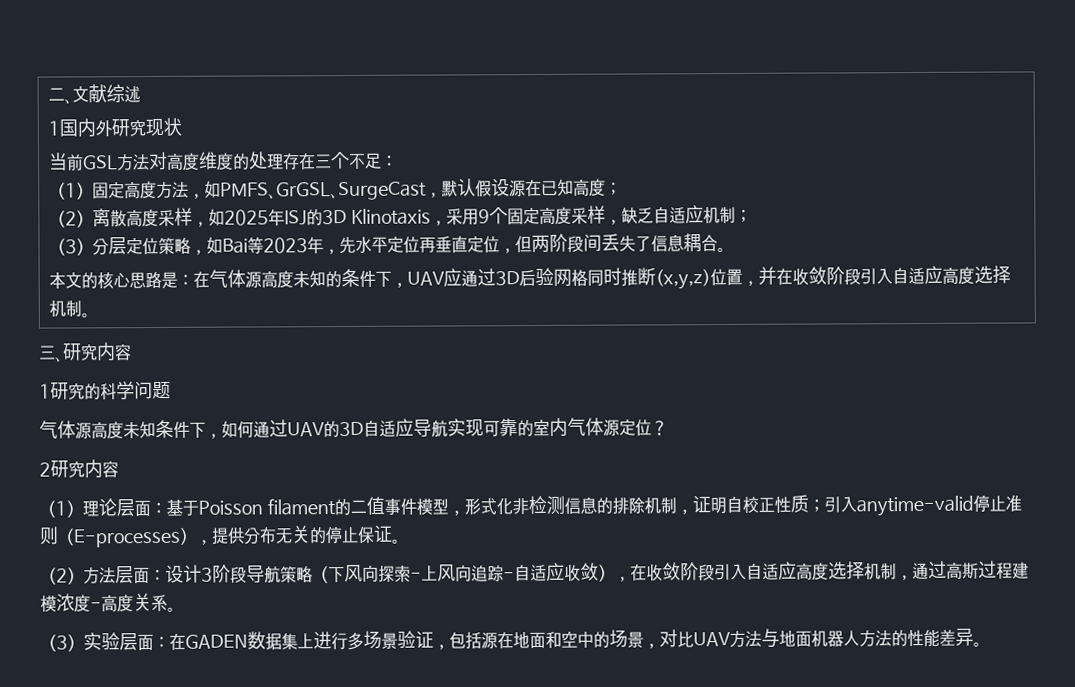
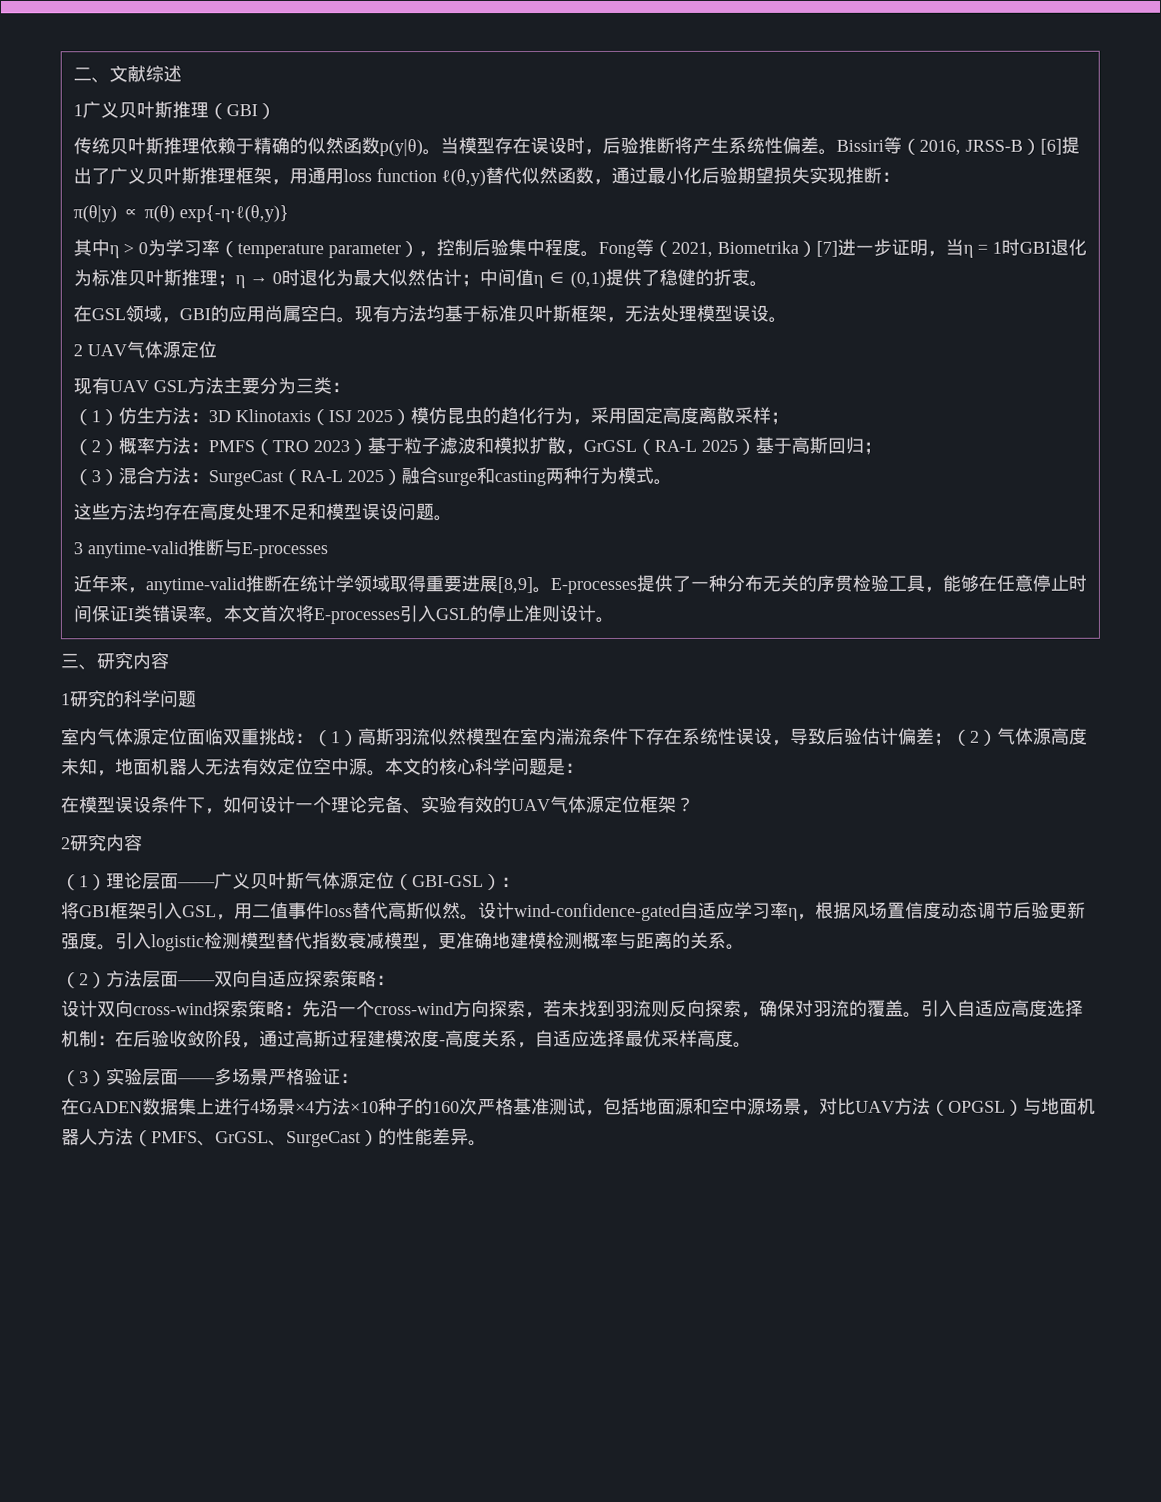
- 1国内外研究现状
- 当前GSL方法对高度维度的处理存在三个不足：
- （1）固定高度方法，如PMFS、GrGSL、SurgeCast，默认假设源在已知高度；
- （2）离散高度采样，如2025年ISJ的3D Klinotaxis，采用9个固定高度采样，缺乏自适应机制；
- （3）分层定位策略，如Bai等2023年，先水平定位再垂直定位，但两阶段间丢失了信息耦合。
- 本文的核心思路是：在气体源高度未知的条件下，UAV应通过3D后验网格同时推断(x,y,z)位置，并在收敛阶段引入自适应高度选择机制。
+ 1广义贝叶斯推理（GBI）
+ 传统贝叶斯推理依赖于精确的似然函数p(y|θ)。当模型存在误设时，后验推断将产生系统性偏差。Bissiri等（2016, JRSS-B）[6]提出了广义贝叶斯推理框架，用通用loss function ℓ(θ,y)替代似然函数，通过最小化后验期望损失实现推断：
+ π(θ|y) ∝ π(θ) exp{-η·ℓ(θ,y)}
+ 其中η > 0为学习率（temperature parameter），控制后验集中程度。Fong等（2021, Biometrika）[7]进一步证明，当η = 1时GBI退化为标准贝叶斯推理；η → 0时退化为最大似然估计；中间值η ∈ (0,1)提供了稳健的折衷。
+ 在GSL领域，GBI的应用尚属空白。现有方法均基于标准贝叶斯框架，无法处理模型误设。
+ 2 UAV气体源定位
+ 现有UAV GSL方法主要分为三类：
+ （1）仿生方法：3D Klinotaxis（ISJ 2025）模仿昆虫的趋化行为，采用固定高度离散采样；
+ （2）概率方法：PMFS（TRO 2023）基于粒子滤波和模拟扩散，GrGSL（RA-L 2025）基于高斯回归；
+ （3）混合方法：SurgeCast（RA-L 2025）融合surge和casting两种行为模式。
+ 这些方法均存在高度处理不足和模型误设问题。
+ 3 anytime-valid推断与E-processes
+ 近年来，anytime-valid推断在统计学领域取得重要进展[8,9]。E-processes提供了一种分布无关的序贯检验工具，能够在任意停止时间保证I类错误率。本文首次将E-processes引入GSL的停止准则设计。
- 气体源高度未知条件下，如何通过UAV的3D自适应导航实现可靠的室内气体源定位？
+ 室内气体源定位面临双重挑战：（1）高斯羽流似然模型在室内湍流条件下存在系统性误设，导致后验估计偏差；（2）气体源高度未知，地面机器人无法有效定位空中源。本文的核心科学问题是：
+ 在模型误设条件下，如何设计一个理论完备、实验有效的UAV气体源定位框架？
- （1）理论层面：基于Poisson filament的二值事件模型，形式化非检测信息的排除机制，证明自校正性质；引入anytime-valid停止准则（E-processes），提供分布无关的停止保证。
+ （1）理论层面——广义贝叶斯气体源定位（GBI-GSL）：
+ 将GBI框架引入GSL，用二值事件loss替代高斯似然。设计wind-confidence-gated自适应学习率η，根据风场置信度动态调节后验更新强度。引入logistic检测模型替代指数衰减模型，更准确地建模检测概率与距离的关系。
- （2）方法层面：设计3阶段导航策略（下风向探索-上风向追踪-自适应收敛），在收敛阶段引入自适应高度选择机制，通过高斯过程建模浓度-高度关系。
+ （2）方法层面——双向自适应探索策略：
+ 设计双向cross-wind探索策略：先沿一个cross-wind方向探索，若未找到羽流则反向探索，确保对羽流的覆盖。引入自适应高度选择机制：在后验收敛阶段，通过高斯过程建模浓度-高度关系，自适应选择最优采样高度。
- （3）实验层面：在GADEN数据集上进行多场景验证，包括源在地面和空中的场景，对比UAV方法与地面机器人方法的性能差异。
+ （3）实验层面——多场景严格验证：
+ 在GADEN数据集上进行4场景×4方法×10种子的160次严格基准测试，包括地面源和空中源场景，对比UAV方法（OPGSL）与地面机器人方法（PMFS、GrGSL、SurgeCast）的性能差异。

